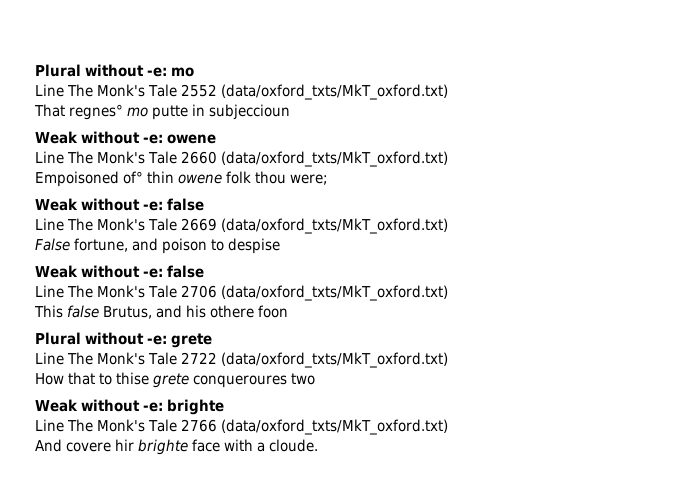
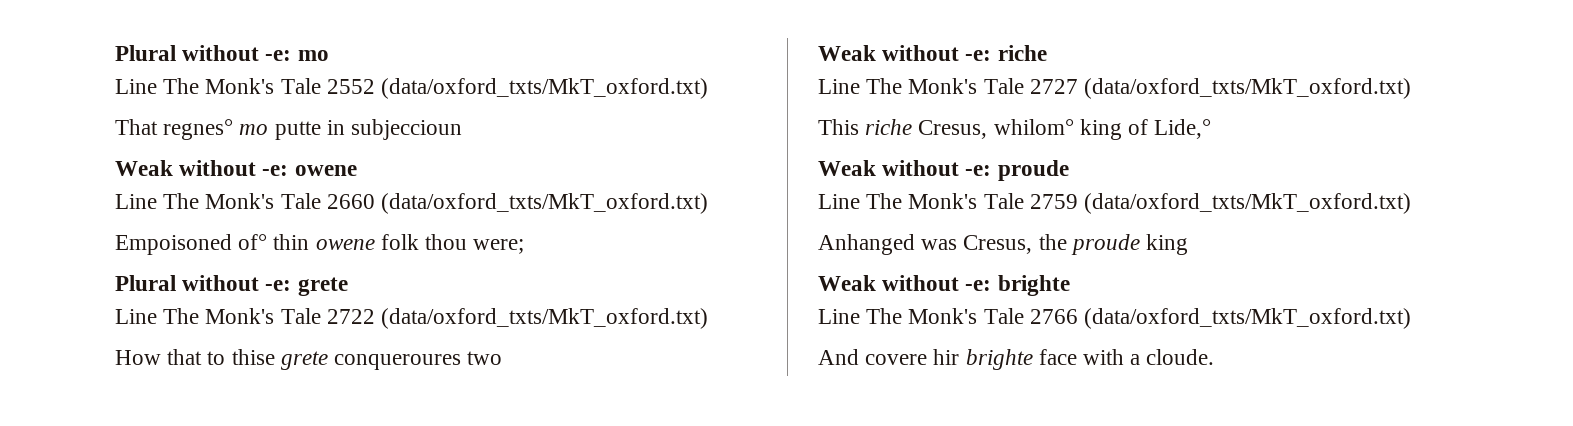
  Empoisoned of° thin owene folk thou were;
- Weak without -e: false
- Line The Monk's Tale 2669 (data/oxford_txts/MkT_oxford.txt)
- False fortune, and poison to despise
- Weak without -e: false
- Line The Monk's Tale 2706 (data/oxford_txts/MkT_oxford.txt)
- This false Brutus, and his othere foon
+ Weak without -e: riche
+ Line The Monk's Tale 2727 (data/oxford_txts/MkT_oxford.txt)
+ This riche Cresus, whilom° king of Lide,°
+ Weak without -e: proude
+ Line The Monk's Tale 2759 (data/oxford_txts/MkT_oxford.txt)
+ Anhanged was Cresus, the proude king

